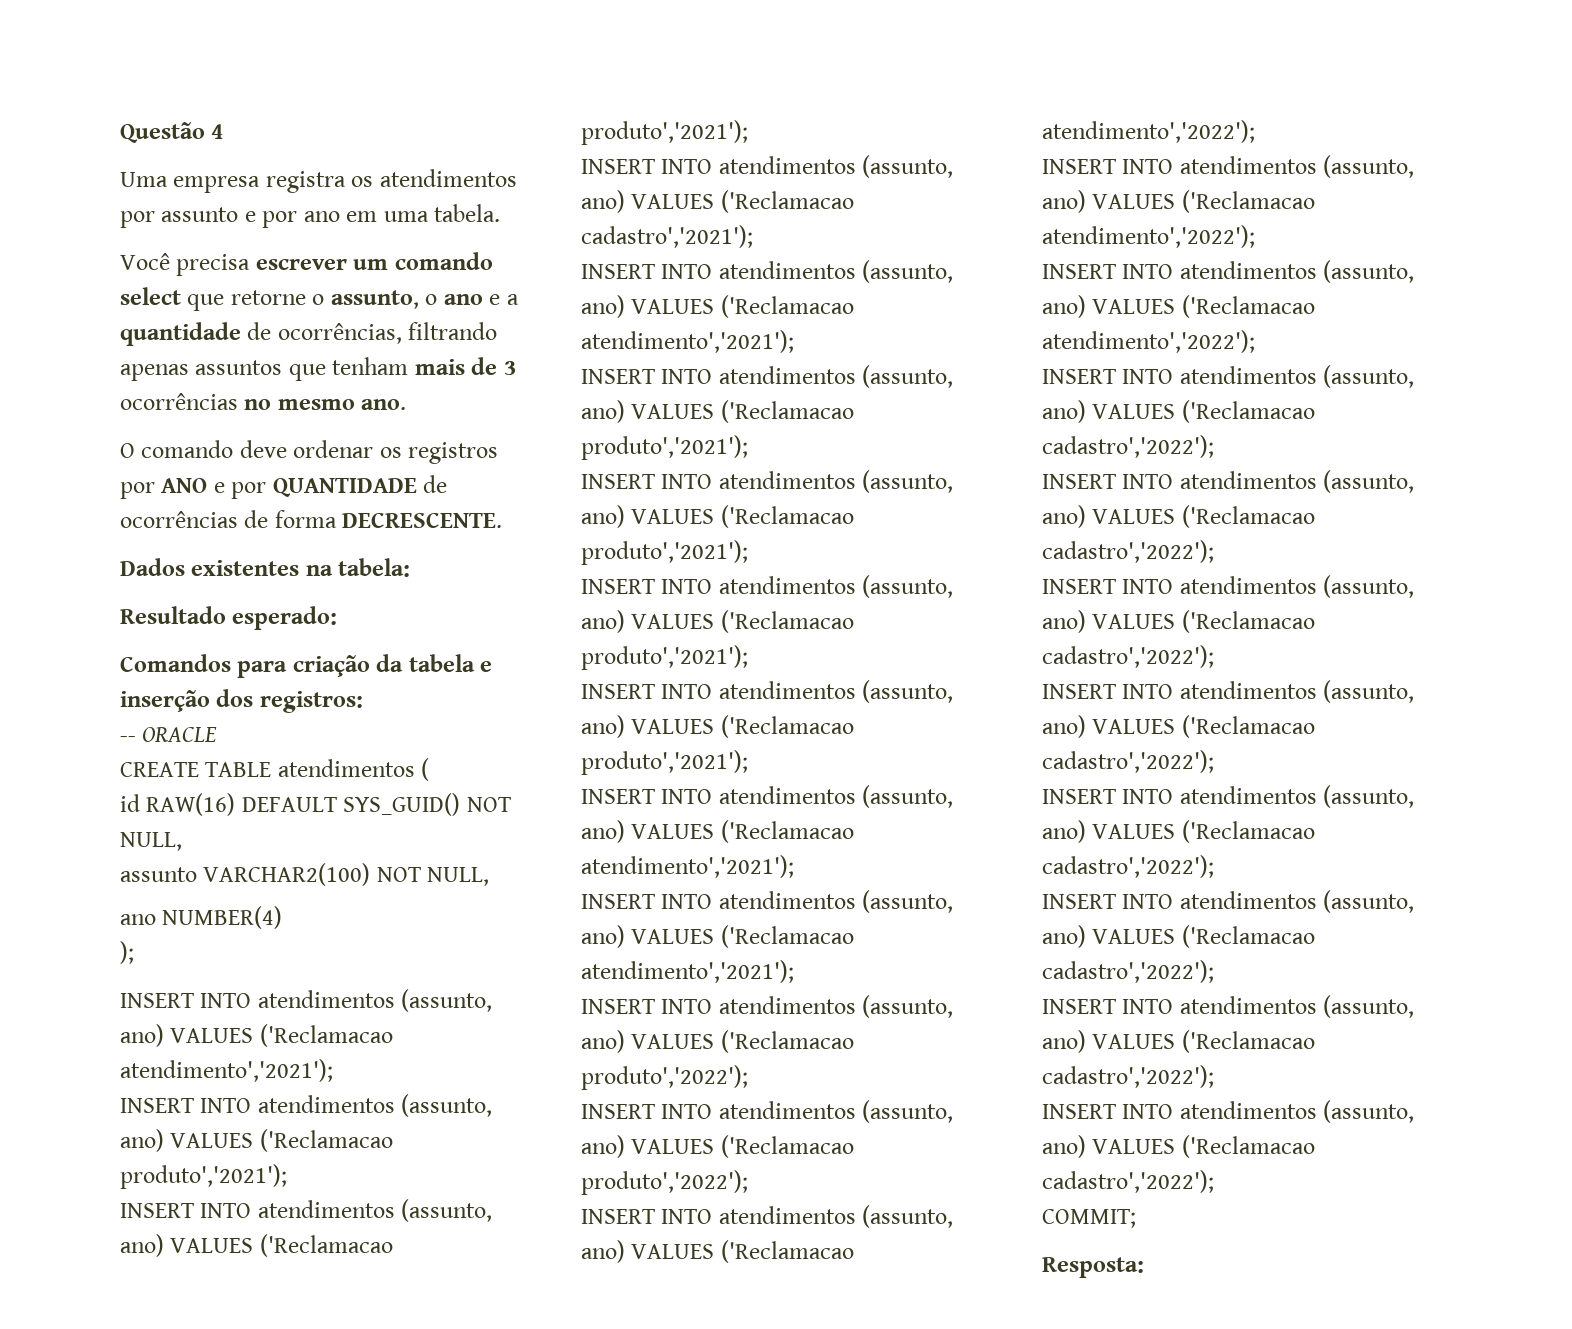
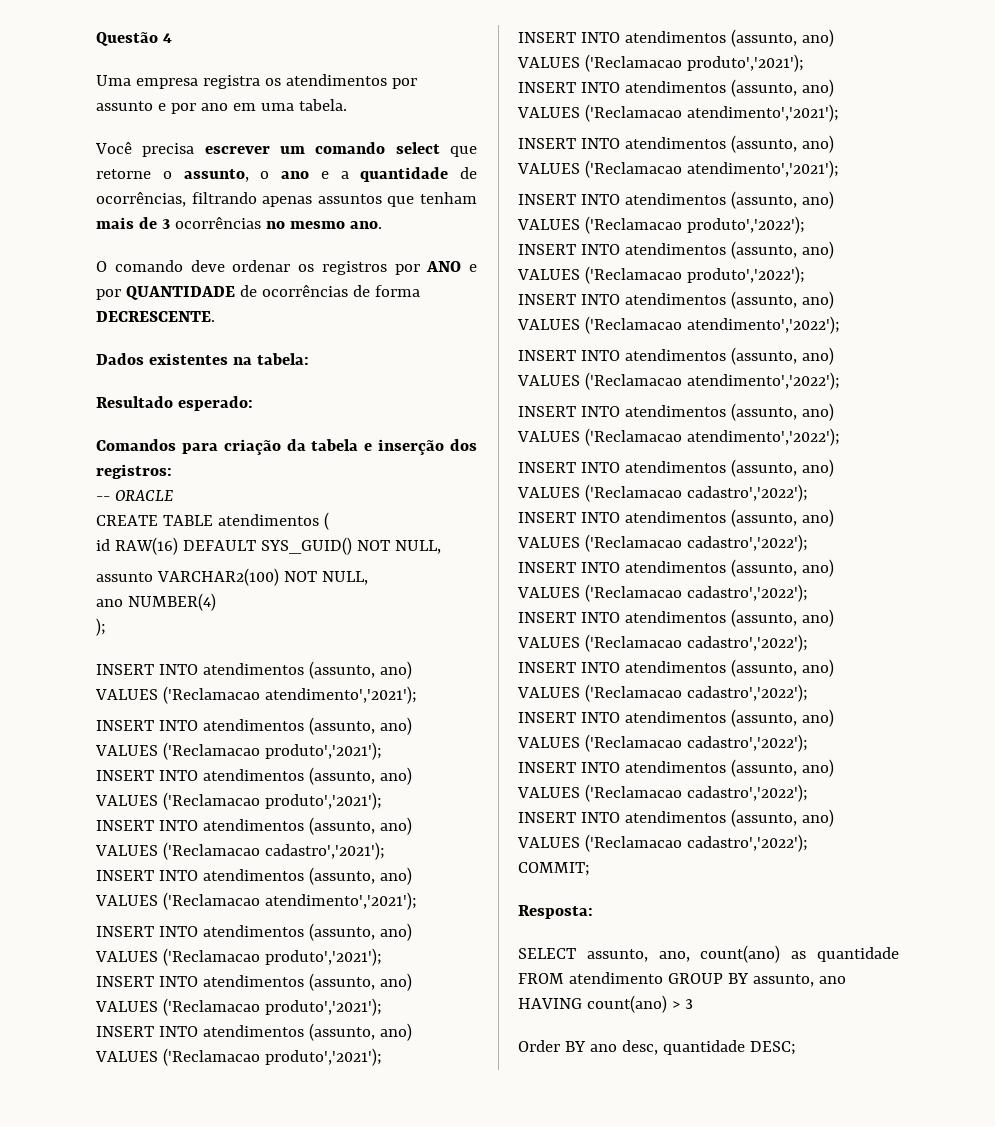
+ SELECT assunto, ano, count(ano) as quantidade FROM atendimento GROUP BY assunto, ano HAVING count(ano) > 3
+ Order BY ano desc, quantidade DESC;

